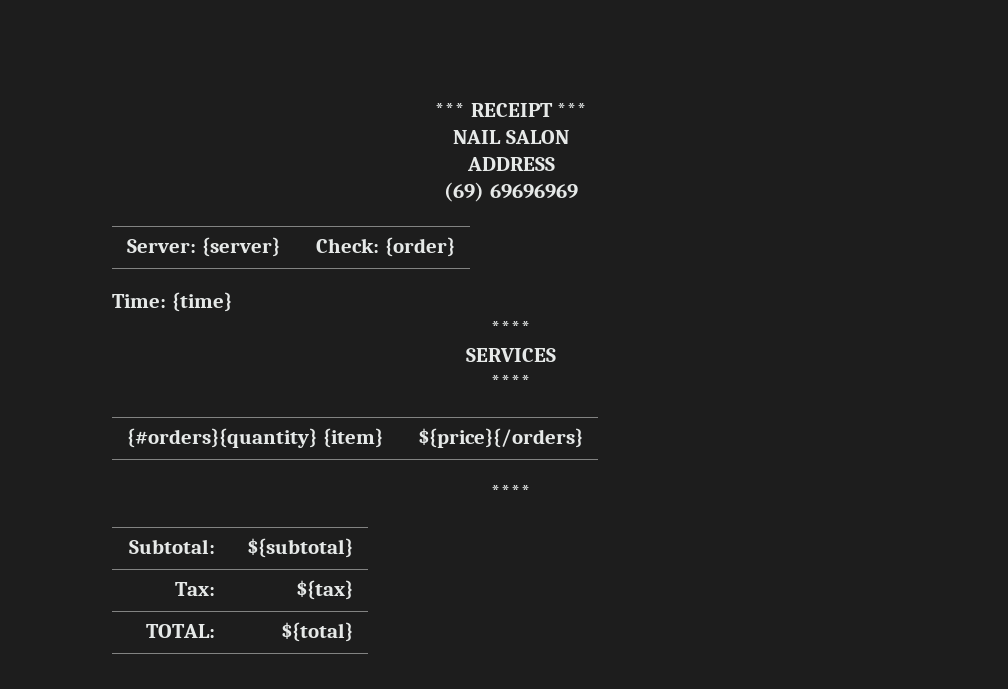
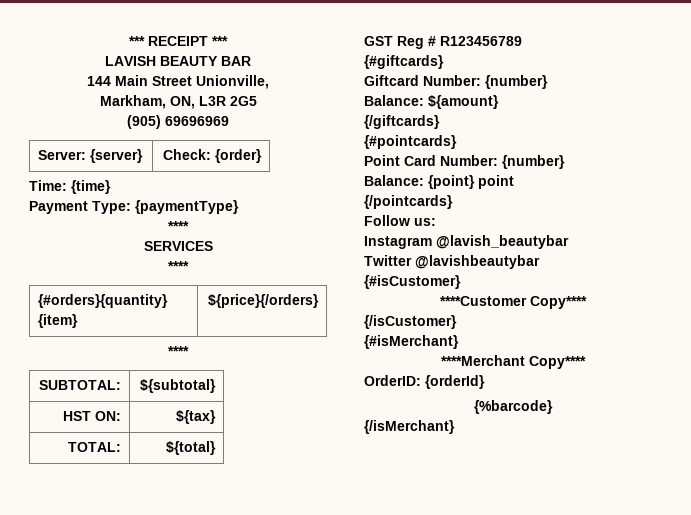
- NAIL SALON
- ADDRESS
- (69) 69696969
+ LAVISH BEAUTY BAR
+ 144 Main Street Unionville,
+ Markham, ON, L3R 2G5
+ (905) 69696969
+ Payment Type: {paymentType}
- Subtotal: | ${subtotal}
+ SUBTOTAL: | ${subtotal}
- Tax: | ${tax}
+ HST ON: | ${tax}
+ GST Reg # R123456789
+ {#giftcards}
+ Giftcard Number: {number}
+ Balance: ${amount}
+ {/giftcards}
+ {#pointcards}
+ Point Card Number: {number}
+ Balance: {point} point
+ {/pointcards}
+ Follow us:
+ Instagram @lavish_beautybar
+ Twitter @lavishbeautybar
+ {#isCustomer}
+ ****Customer Copy****
+ {/isCustomer}
+ {#isMerchant}
+ ****Merchant Copy****
+ OrderID: {orderId}
+ {%barcode}
+ {/isMerchant}

